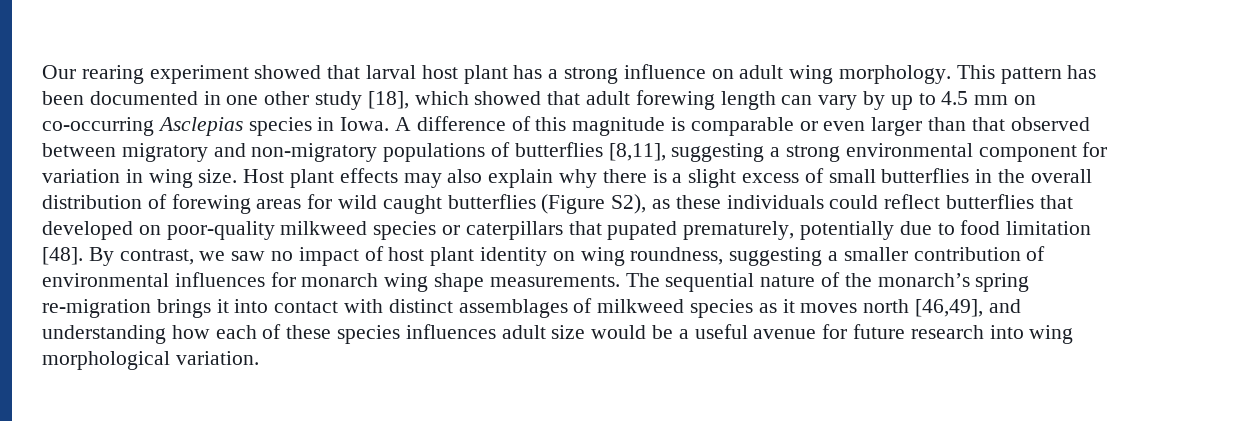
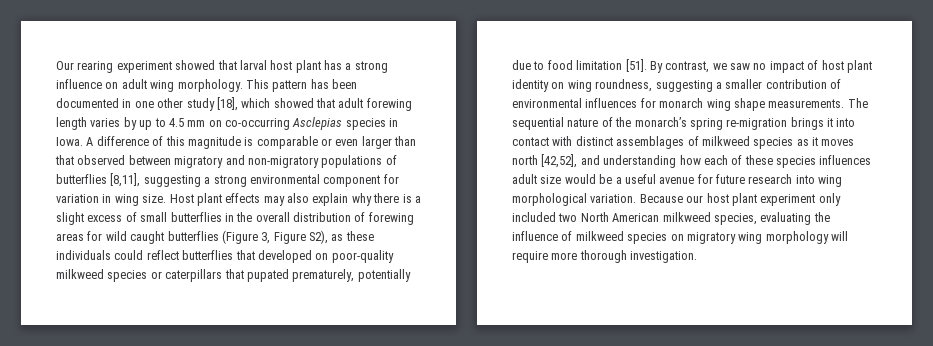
- This pattern has been documented in one other study [18], which showed that adult forewing length can vary by up to 4.5 mm on co-occurring Asclepias species in Iowa.
+ This pattern has been documented in one other study [18], which showed that adult forewing length varies by up to 4.5 mm on co-occurring Asclepias species in Iowa.
- Host plant effects may also explain why there is a slight excess of small butterflies in the overall distribution of forewing areas for wild caught butterflies (Figure S2), as these individuals could reflect butterflies that developed on poor-quality milkweed species or caterpillars that pupated prematurely, potentially due to food limitation [48].
+ Host plant effects may also explain why there is a slight excess of small butterflies in the overall distribution of forewing areas for wild caught butterflies (Figure 3, Figure S2), as these individuals could reflect butterflies that developed on poor-quality milkweed species or caterpillars that pupated prematurely, potentially due to food limitation [51].
- The sequential nature of the monarch’s spring re-migration brings it into contact with distinct assemblages of milkweed species as it moves north [46,49], and understanding how each of these species influences adult size would be a useful avenue for future research into wing morphological variation.
+ The sequential nature of the monarch’s spring re-migration brings it into contact with distinct assemblages of milkweed species as it moves north [42,52], and understanding how each of these species influences adult size would be a useful avenue for future research into wing morphological variation.
+ Because our host plant experiment only included two North American milkweed species, evaluating the influence of milkweed species on migratory wing morphology will require more thorough investigation.

